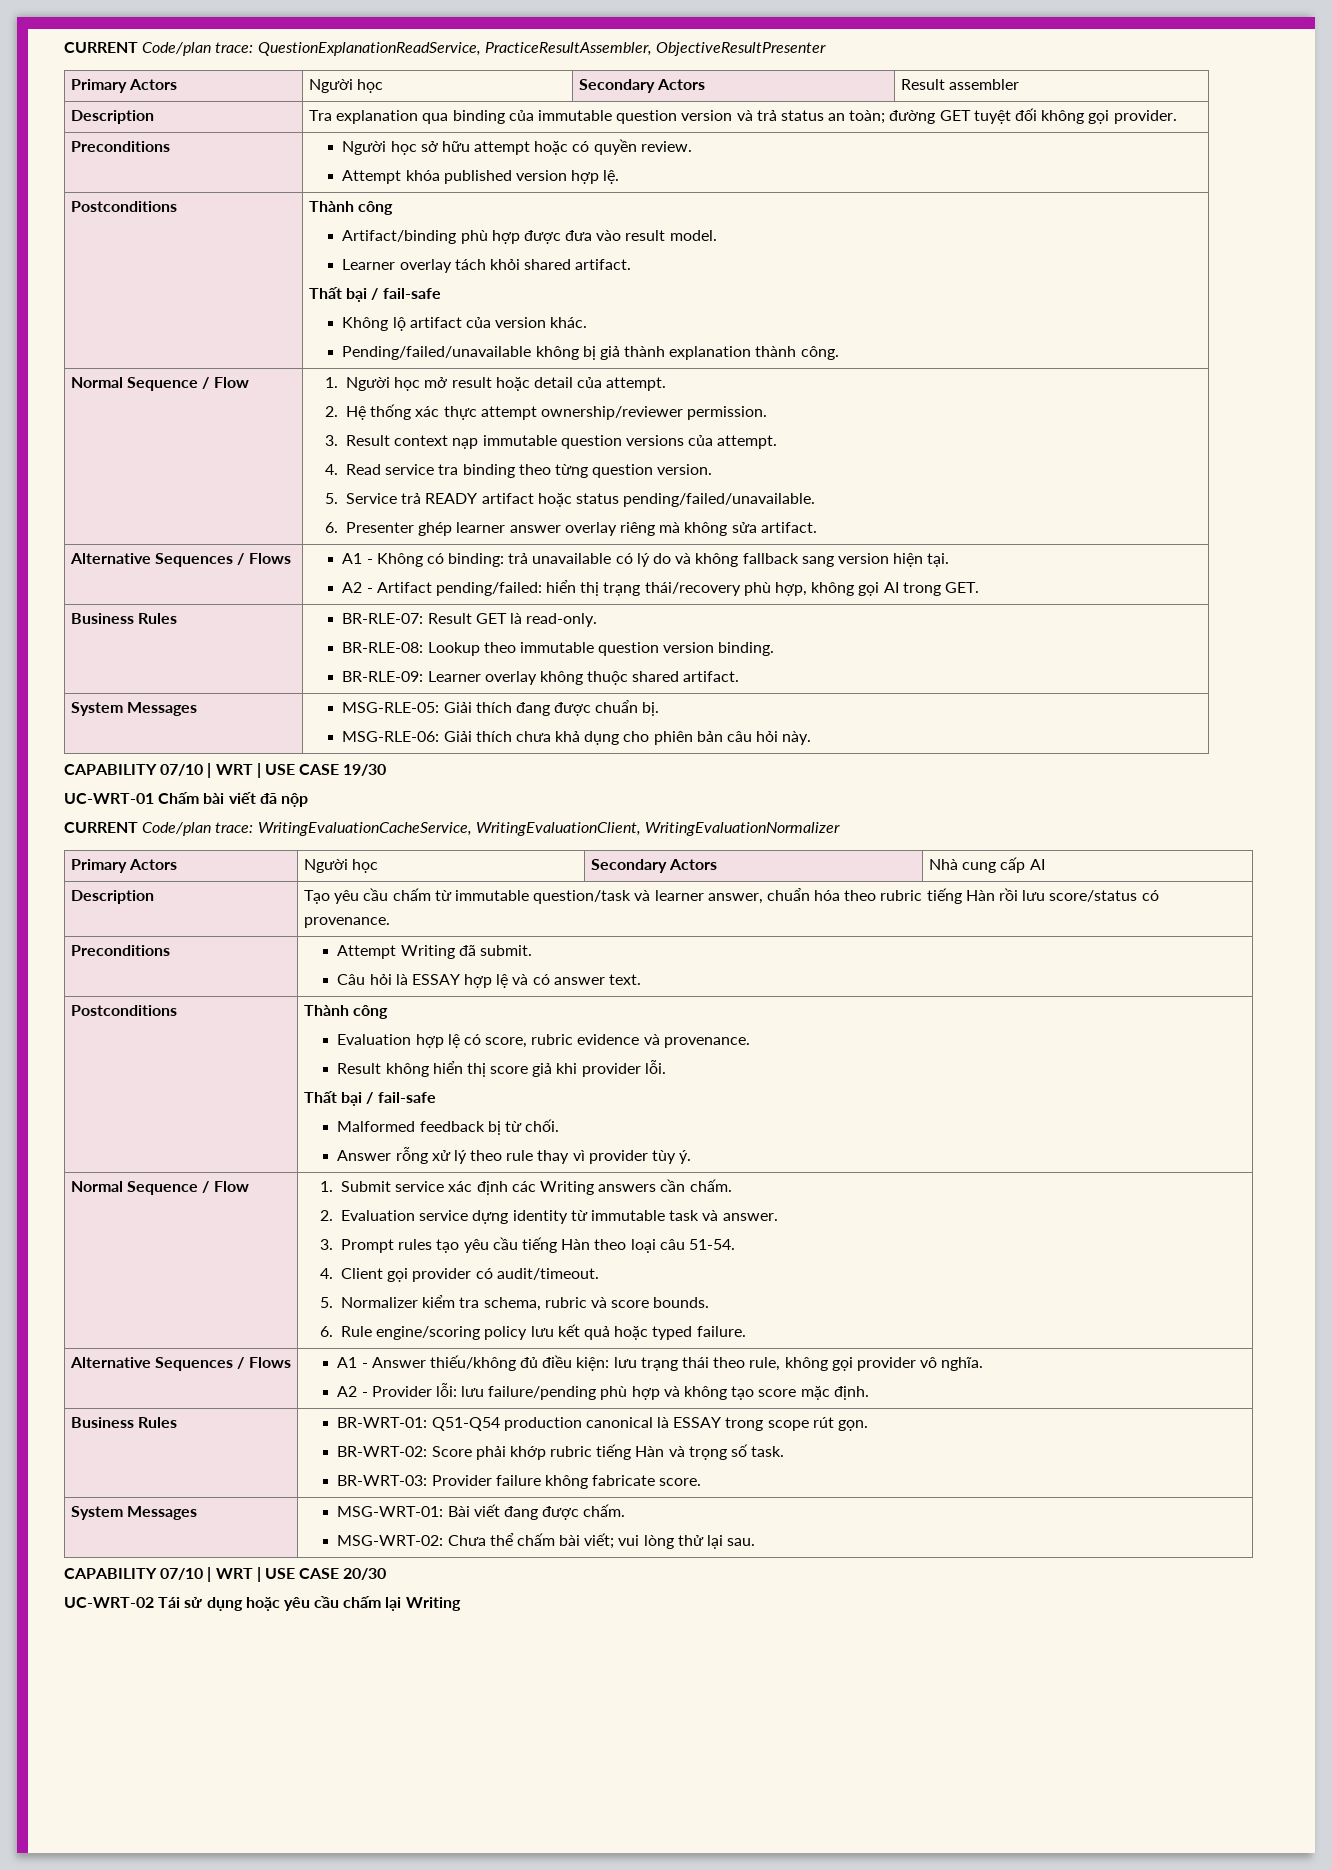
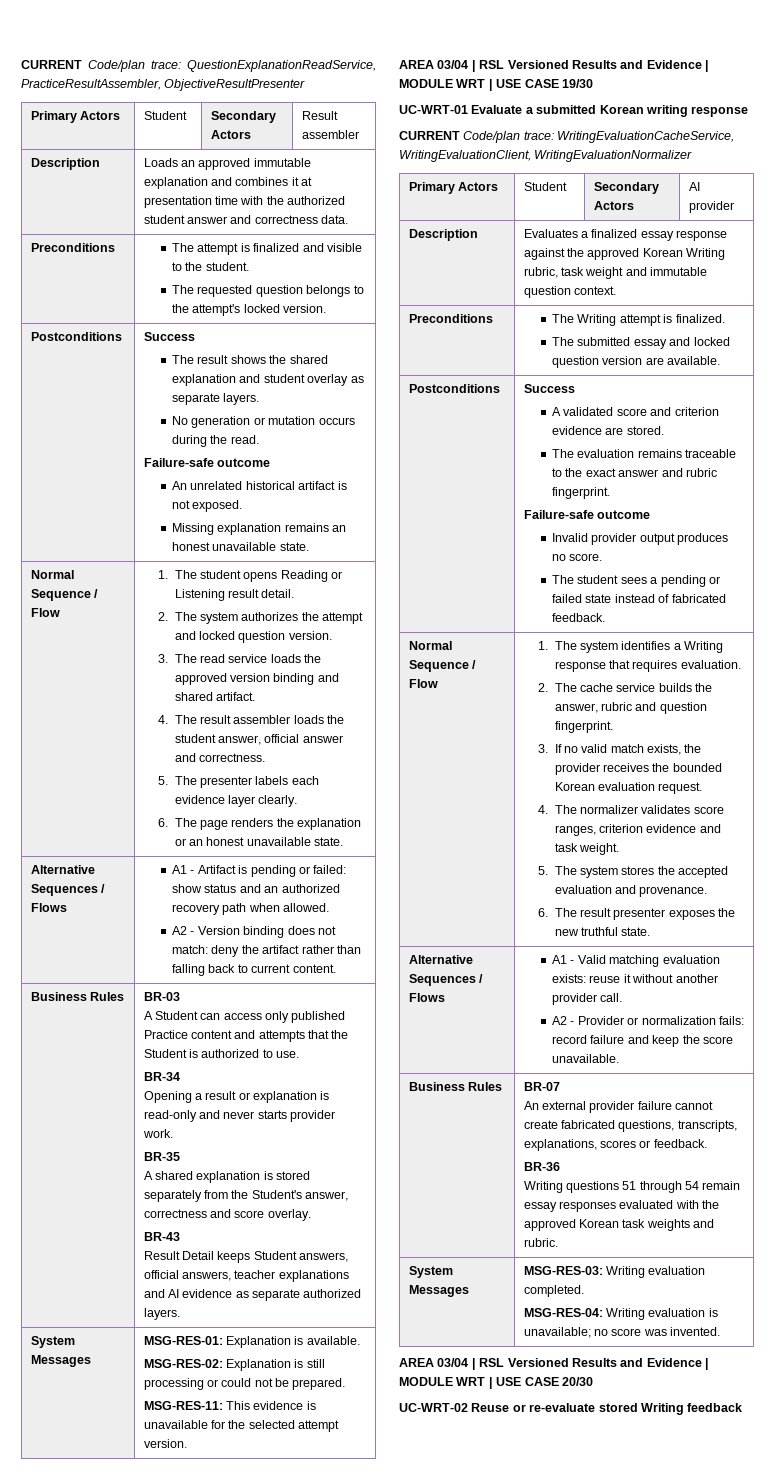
- Primary Actors | Người học | Secondary Actors | Result assembler
+ Primary Actors | Student | Secondary Actors | Result assembler
- Description | Tra explanation qua binding của immutable question version và trả status an toàn; đường GET tuyệt đối không gọi provider.
- Preconditions | Người học sở hữu attempt hoặc có quyền review.
- Attempt khóa published version hợp lệ.
- Postconditions | Thành công
- Artifact/binding phù hợp được đưa vào result model.
- Learner overlay tách khỏi shared artifact.
- Thất bại / fail-safe
- Không lộ artifact của version khác.
- Pending/failed/unavailable không bị giả thành explanation thành công.
- Normal Sequence / Flow | 1. Người học mở result hoặc detail của attempt.
- 2. Hệ thống xác thực attempt ownership/reviewer permission.
- 3. Result context nạp immutable question versions của attempt.
- 4. Read service tra binding theo từng question version.
- 5. Service trả READY artifact hoặc status pending/failed/unavailable.
- 6. Presenter ghép learner answer overlay riêng mà không sửa artifact.
- Alternative Sequences / Flows | A1 - Không có binding: trả unavailable có lý do và không fallback sang version hiện tại.
- A2 - Artifact pending/failed: hiển thị trạng thái/recovery phù hợp, không gọi AI trong GET.
- Business Rules | BR-RLE-07: Result GET là read-only.
- BR-RLE-08: Lookup theo immutable question version binding.
- BR-RLE-09: Learner overlay không thuộc shared artifact.
- System Messages | MSG-RLE-05: Giải thích đang được chuẩn bị.
- MSG-RLE-06: Giải thích chưa khả dụng cho phiên bản câu hỏi này.
- CAPABILITY 07/10 | WRT | USE CASE 19/30
+ Description | Loads an approved immutable explanation and combines it at presentation time with the authorized student answer and correctness data.
+ Preconditions | The attempt is finalized and visible to the student.
+ The requested question belongs to the attempt's locked version.
+ Postconditions | Success
+ The result shows the shared explanation and student overlay as separate layers.
+ No generation or mutation occurs during the read.
+ Failure-safe outcome
+ An unrelated historical artifact is not exposed.
+ Missing explanation remains an honest unavailable state.
+ Normal Sequence / Flow | 1. The student opens Reading or Listening result detail.
+ 2. The system authorizes the attempt and locked question version.
+ 3. The read service loads the approved version binding and shared artifact.
+ 4. The result assembler loads the student answer, official answer and correctness.
+ 5. The presenter labels each evidence layer clearly.
+ 6. The page renders the explanation or an honest unavailable state.
+ Alternative Sequences / Flows | A1 - Artifact is pending or failed: show status and an authorized recovery path when allowed.
+ A2 - Version binding does not match: deny the artifact rather than falling back to current content.
+ Business Rules | BR-03
+ A Student can access only published Practice content and attempts that the Student is authorized to use.
+ BR-34
+ Opening a result or explanation is read-only and never starts provider work.
+ BR-35
+ A shared explanation is stored separately from the Student's answer, correctness and score overlay.
+ BR-43
+ Result Detail keeps Student answers, official answers, teacher explanations and AI evidence as separate authorized layers.
+ System Messages | MSG-RES-01: Explanation is available.
+ MSG-RES-02: Explanation is still processing or could not be prepared.
+ MSG-RES-11: This evidence is unavailable for the selected attempt version.
+ AREA 03/04 | RSL Versioned Results and Evidence | MODULE WRT | USE CASE 19/30
- UC-WRT-01 Chấm bài viết đã nộp
+ UC-WRT-01 Evaluate a submitted Korean writing response
- Primary Actors | Người học | Secondary Actors | Nhà cung cấp AI
- Description | Tạo yêu cầu chấm từ immutable question/task và learner answer, chuẩn hóa theo rubric tiếng Hàn rồi lưu score/status có provenance.
- Preconditions | Attempt Writing đã submit.
- Câu hỏi là ESSAY hợp lệ và có answer text.
- Postconditions | Thành công
- Evaluation hợp lệ có score, rubric evidence và provenance.
- Result không hiển thị score giả khi provider lỗi.
- Thất bại / fail-safe
- Malformed feedback bị từ chối.
- Answer rỗng xử lý theo rule thay vì provider tùy ý.
- Normal Sequence / Flow | 1. Submit service xác định các Writing answers cần chấm.
- 2. Evaluation service dựng identity từ immutable task và answer.
- 3. Prompt rules tạo yêu cầu tiếng Hàn theo loại câu 51-54.
- 4. Client gọi provider có audit/timeout.
- 5. Normalizer kiểm tra schema, rubric và score bounds.
- 6. Rule engine/scoring policy lưu kết quả hoặc typed failure.
- Alternative Sequences / Flows | A1 - Answer thiếu/không đủ điều kiện: lưu trạng thái theo rule, không gọi provider vô nghĩa.
- A2 - Provider lỗi: lưu failure/pending phù hợp và không tạo score mặc định.
- Business Rules | BR-WRT-01: Q51-Q54 production canonical là ESSAY trong scope rút gọn.
- BR-WRT-02: Score phải khớp rubric tiếng Hàn và trọng số task.
- BR-WRT-03: Provider failure không fabricate score.
- System Messages | MSG-WRT-01: Bài viết đang được chấm.
- MSG-WRT-02: Chưa thể chấm bài viết; vui lòng thử lại sau.
- CAPABILITY 07/10 | WRT | USE CASE 20/30
+ Primary Actors | Student | Secondary Actors | AI provider
+ Description | Evaluates a finalized essay response against the approved Korean Writing rubric, task weight and immutable question context.
+ Preconditions | The Writing attempt is finalized.
+ The submitted essay and locked question version are available.
+ Postconditions | Success
+ A validated score and criterion evidence are stored.
+ The evaluation remains traceable to the exact answer and rubric fingerprint.
+ Failure-safe outcome
+ Invalid provider output produces no score.
+ The student sees a pending or failed state instead of fabricated feedback.
+ Normal Sequence / Flow | 1. The system identifies a Writing response that requires evaluation.
+ 2. The cache service builds the answer, rubric and question fingerprint.
+ 3. If no valid match exists, the provider receives the bounded Korean evaluation request.
+ 4. The normalizer validates score ranges, criterion evidence and task weight.
+ 5. The system stores the accepted evaluation and provenance.
+ 6. The result presenter exposes the new truthful state.
+ Alternative Sequences / Flows | A1 - Valid matching evaluation exists: reuse it without another provider call.
+ A2 - Provider or normalization fails: record failure and keep the score unavailable.
+ Business Rules | BR-07
+ An external provider failure cannot create fabricated questions, transcripts, explanations, scores or feedback.
+ BR-36
+ Writing questions 51 through 54 remain essay responses evaluated with the approved Korean task weights and rubric.
+ System Messages | MSG-RES-03: Writing evaluation completed.
+ MSG-RES-04: Writing evaluation is unavailable; no score was invented.
+ AREA 03/04 | RSL Versioned Results and Evidence | MODULE WRT | USE CASE 20/30
- UC-WRT-02 Tái sử dụng hoặc yêu cầu chấm lại Writing
+ UC-WRT-02 Reuse or re-evaluate stored Writing feedback

